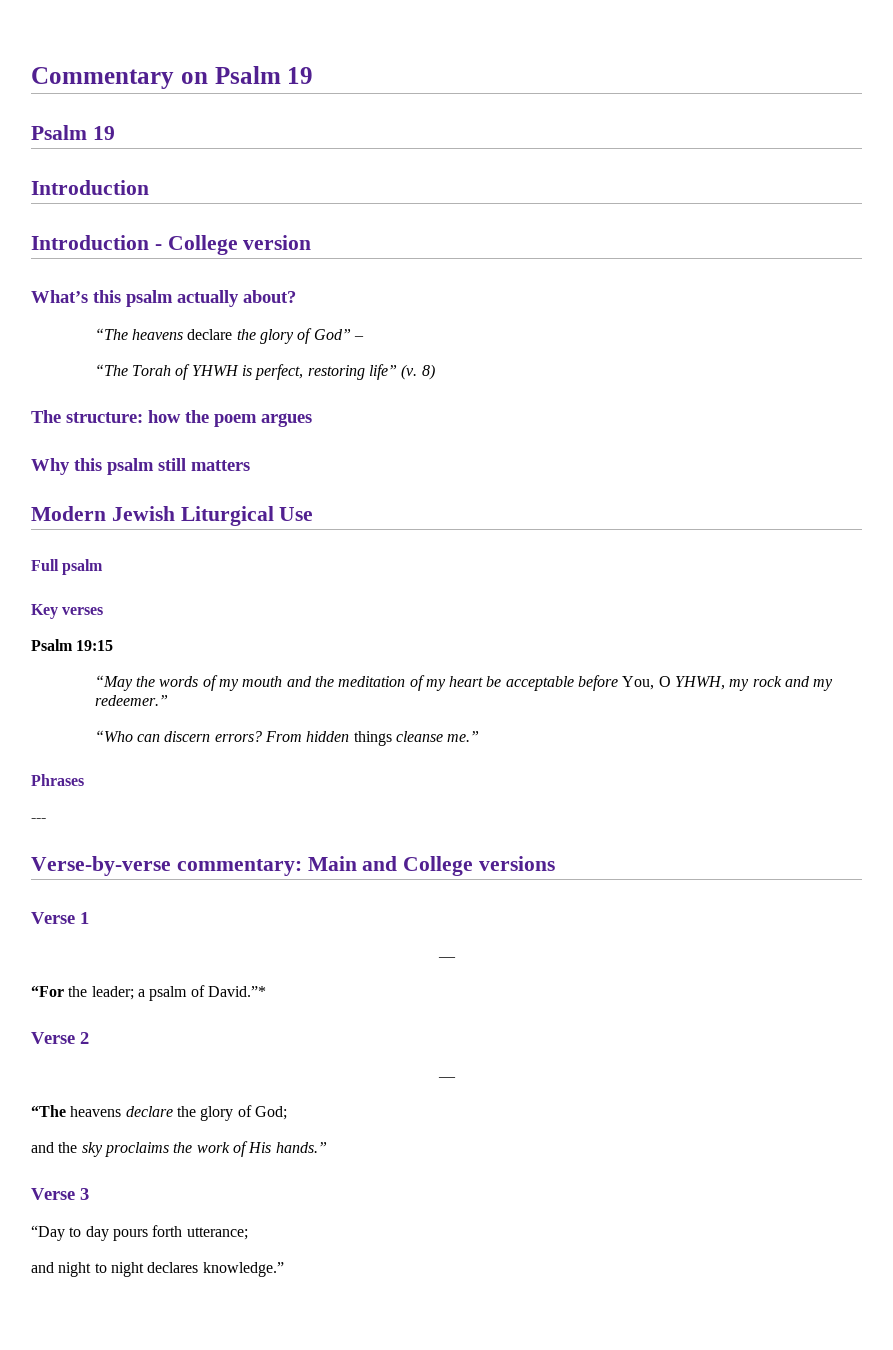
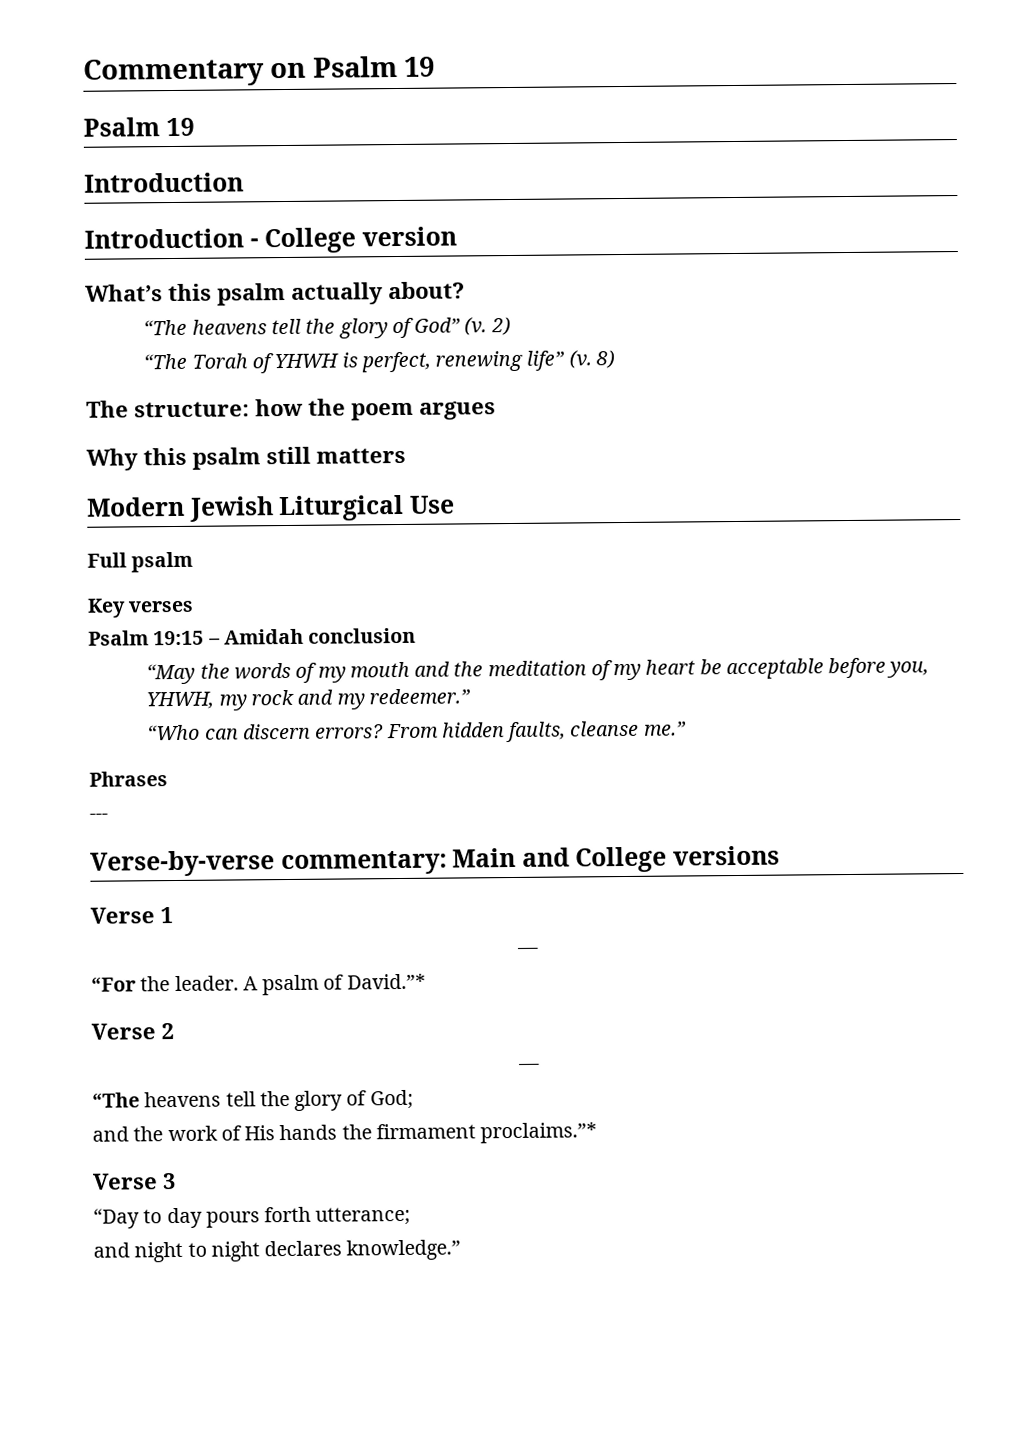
- “The heavens declare the glory of God” –
+ “The heavens tell the glory of God” (v. 2)
- “The Torah of YHWH is perfect, restoring life” (v.
+ “The Torah of YHWH is perfect, renewing life” (v.
- Psalm 19:15
+ Psalm 19:15 – Amidah conclusion
- “May the words of my mouth and the meditation of my heart be acceptable before You, O YHWH, my rock and my redeemer.”
+ “May the words of my mouth and the meditation of my heart be acceptable before you, YHWH, my rock and my redeemer.”
- From hidden things cleanse me.”
+ From hidden faults, cleanse me.”
- “For the leader; a psalm of David.”*
+ “For the leader. A psalm of David.”*
- “The heavens declare the glory of God;
+ “The heavens tell the glory of God;
- and the sky proclaims the work of His hands.”
+ and the work of His hands the firmament proclaims.”*

